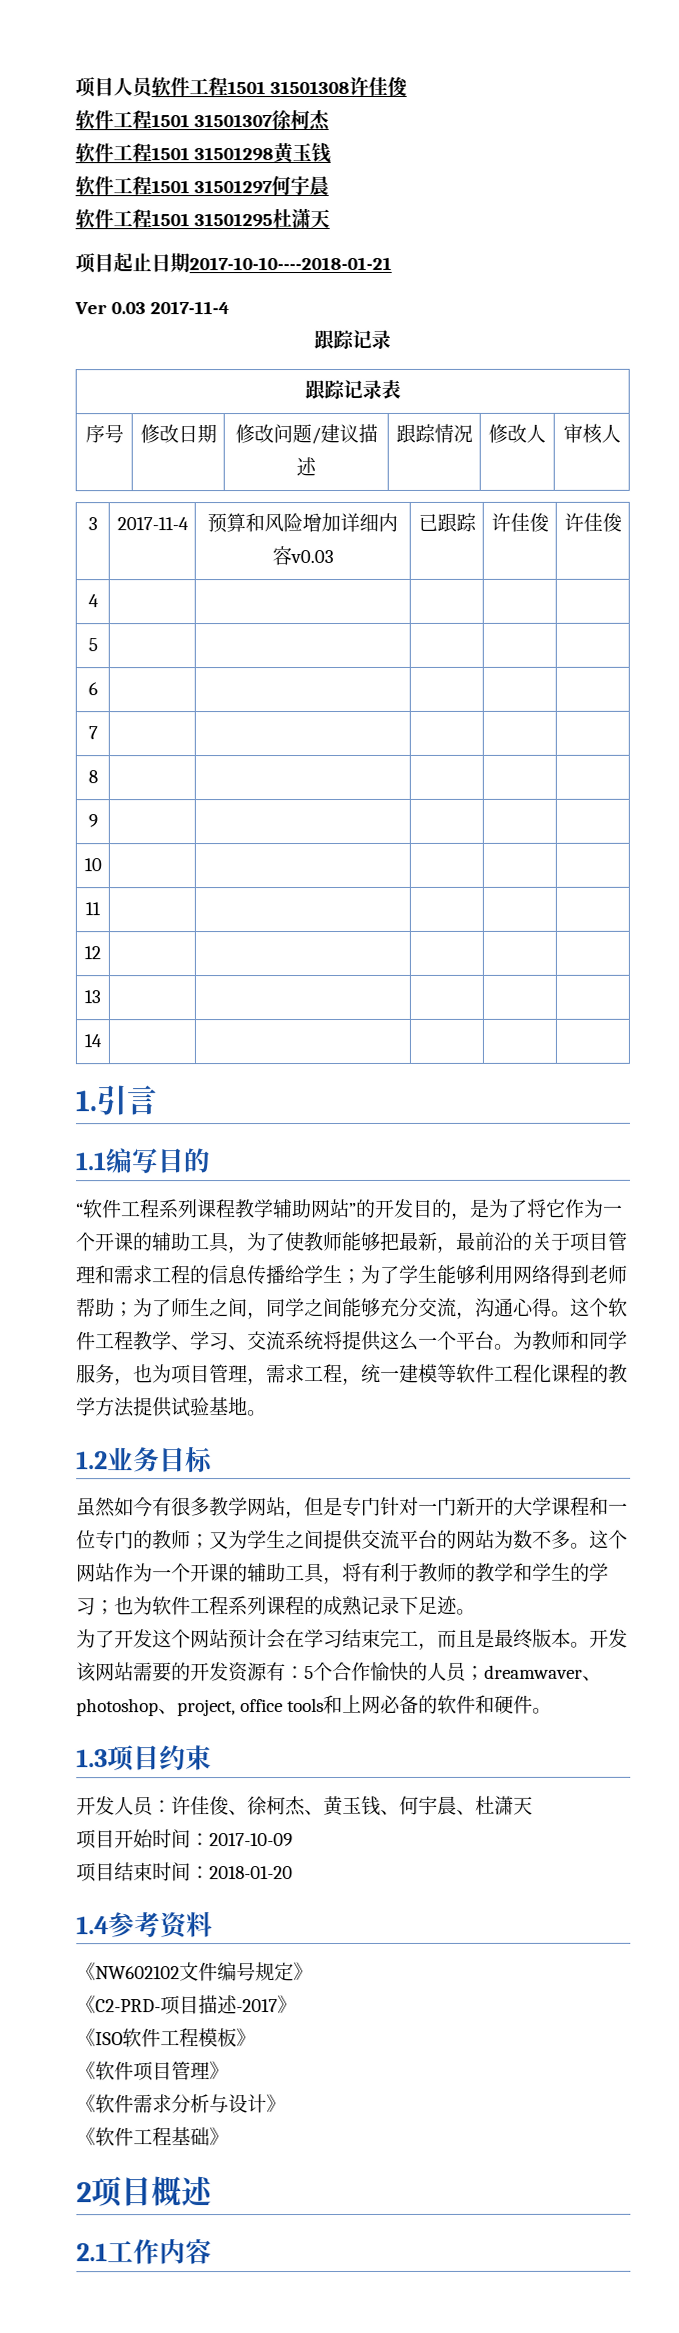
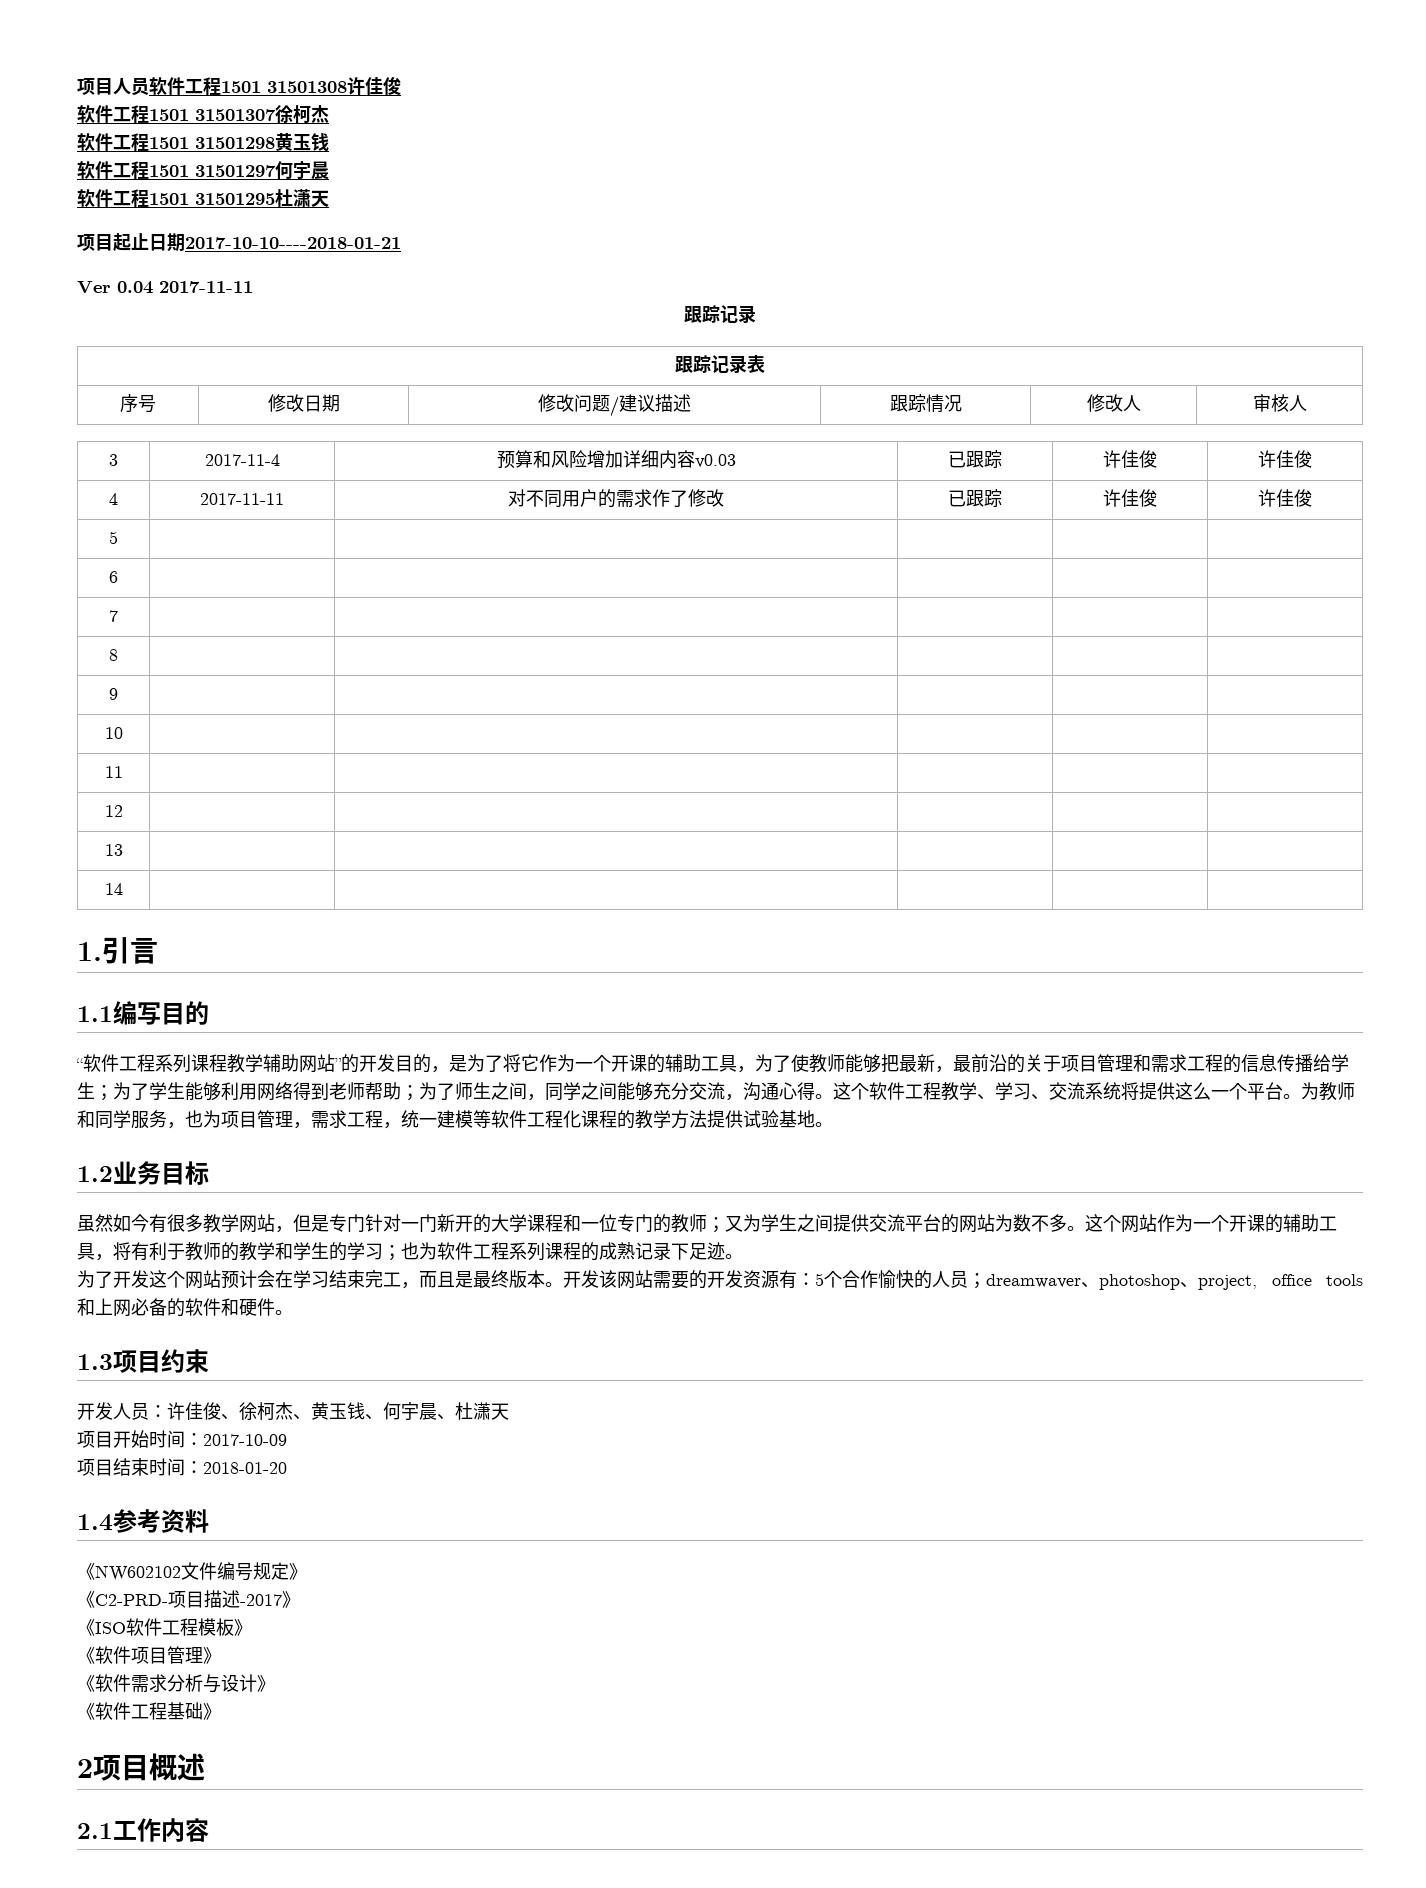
- Ver 0.03 2017-11-4
+ Ver 0.04 2017-11-11
- 4 | | | | |
+ 4 | 2017-11-11 | 对不同用户的需求作了修改 | 已跟踪 | 许佳俊 | 许佳俊

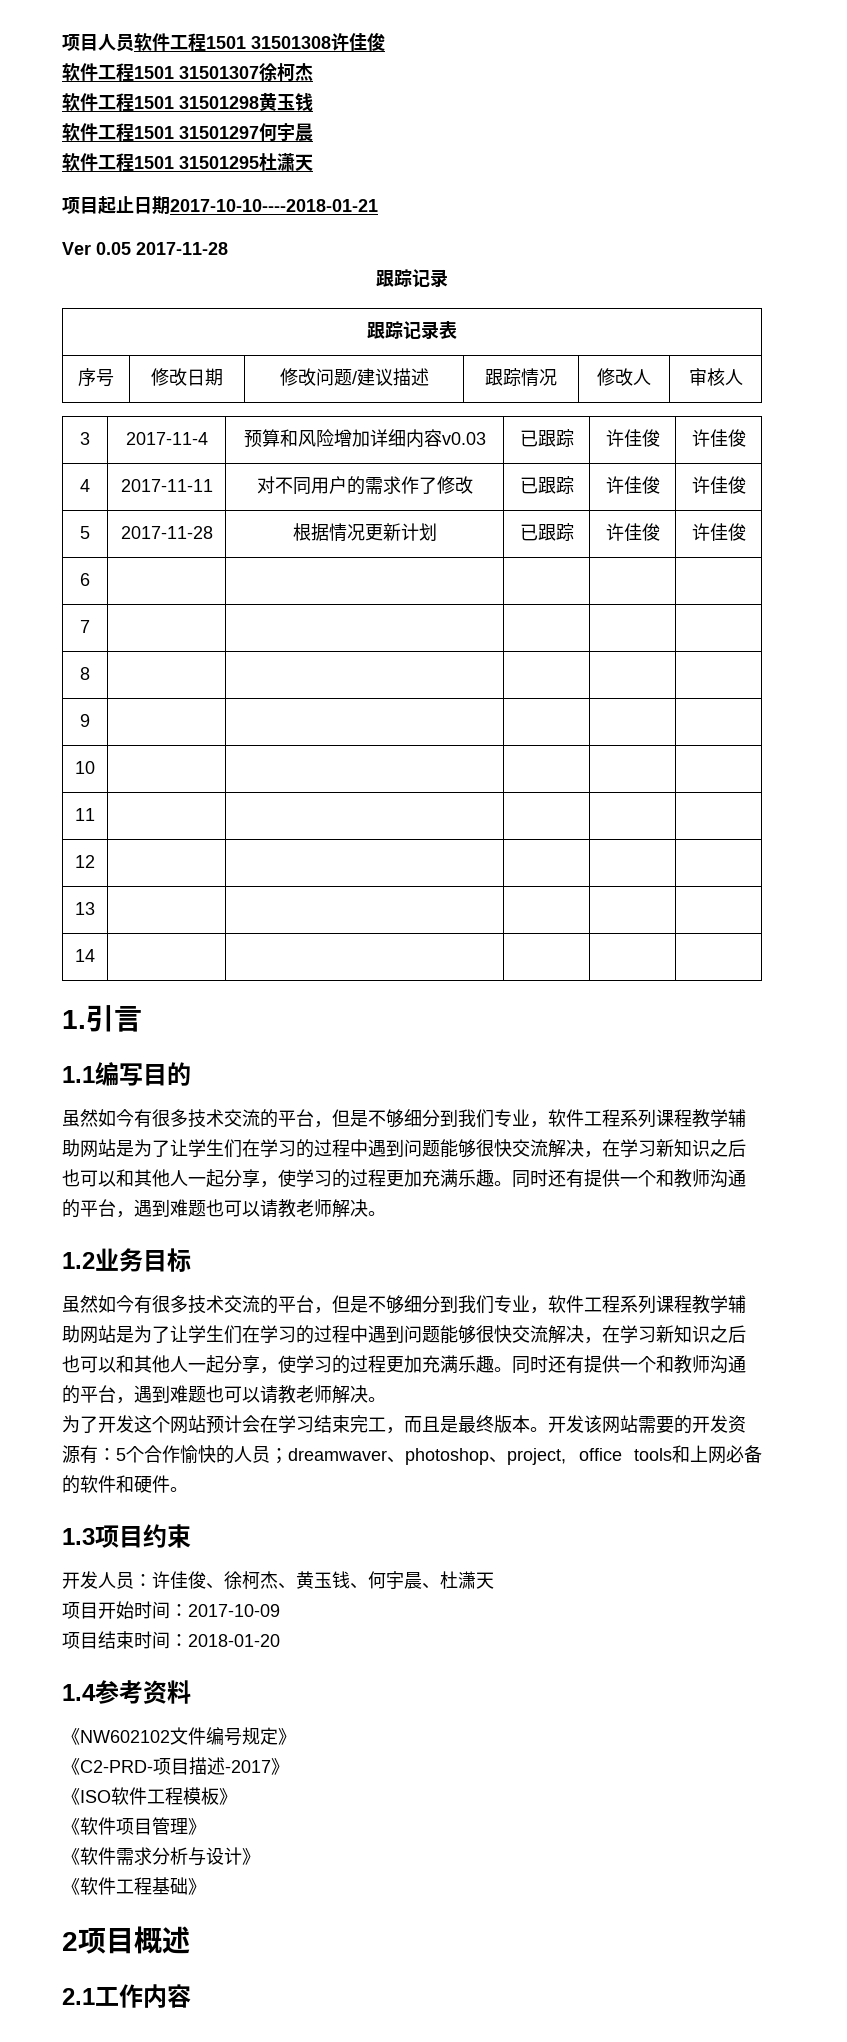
- Ver 0.04 2017-11-11
+ Ver 0.05 2017-11-28
- 5 | | | | |
+ 5 | 2017-11-28 | 根据情况更新计划 | 已跟踪 | 许佳俊 | 许佳俊
  1.1编写目的
- “软件工程系列课程教学辅助网站”的开发目的，是为了将它作为一个开课的辅助工具，为了使教师能够把最新，最前沿的关于项目管理和需求工程的信息传播给学生；为了学生能够利用网络得到老师帮助；为了师生之间，同学之间能够充分交流，沟通心得。这个软件工程教学、学习、交流系统将提供这么一个平台。为教师和同学服务，也为项目管理，需求工程，统一建模等软件工程化课程的教学方法提供试验基地。
+ 虽然如今有很多技术交流的平台，但是不够细分到我们专业，软件工程系列课程教学辅助网站是为了让学生们在学习的过程中遇到问题能够很快交流解决，在学习新知识之后也可以和其他人一起分享，使学习的过程更加充满乐趣。同时还有提供一个和教师沟通的平台，遇到难题也可以请教老师解决。
  1.2业务目标
- 虽然如今有很多教学网站，但是专门针对一门新开的大学课程和一位专门的教师；又为学生之间提供交流平台的网站为数不多。这个网站作为一个开课的辅助工具，将有利于教师的教学和学生的学习；也为软件工程系列课程的成熟记录下足迹。
+ 虽然如今有很多技术交流的平台，但是不够细分到我们专业，软件工程系列课程教学辅助网站是为了让学生们在学习的过程中遇到问题能够很快交流解决，在学习新知识之后也可以和其他人一起分享，使学习的过程更加充满乐趣。同时还有提供一个和教师沟通的平台，遇到难题也可以请教老师解决。

